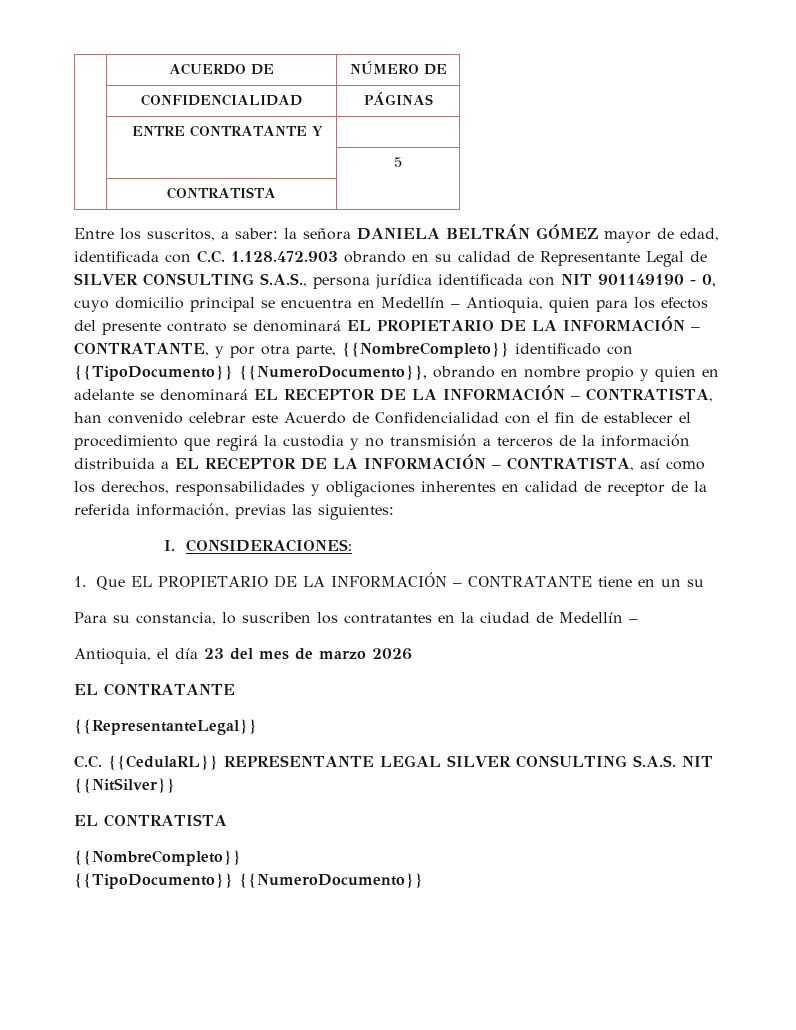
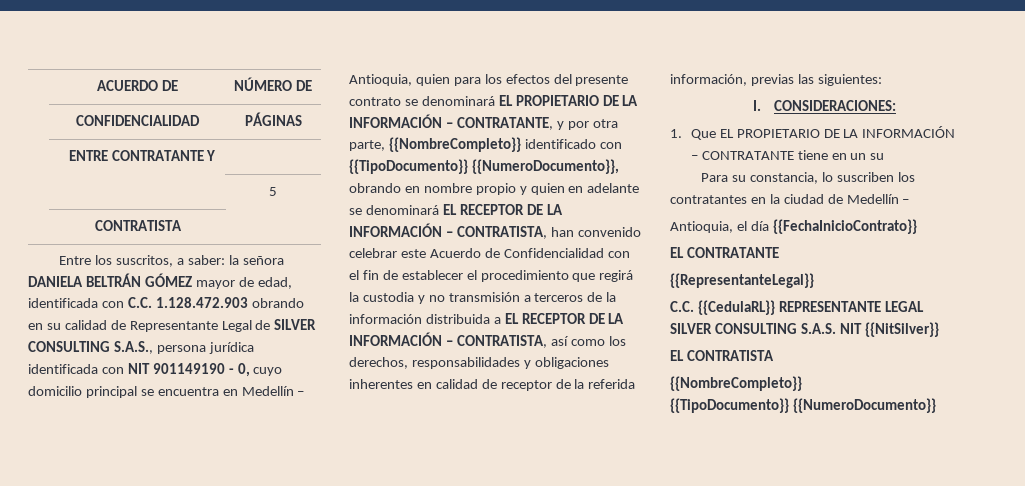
- Antioquia, el día 23 del mes de marzo 2026
+ Antioquia, el día {{FechaInicioContrato}}

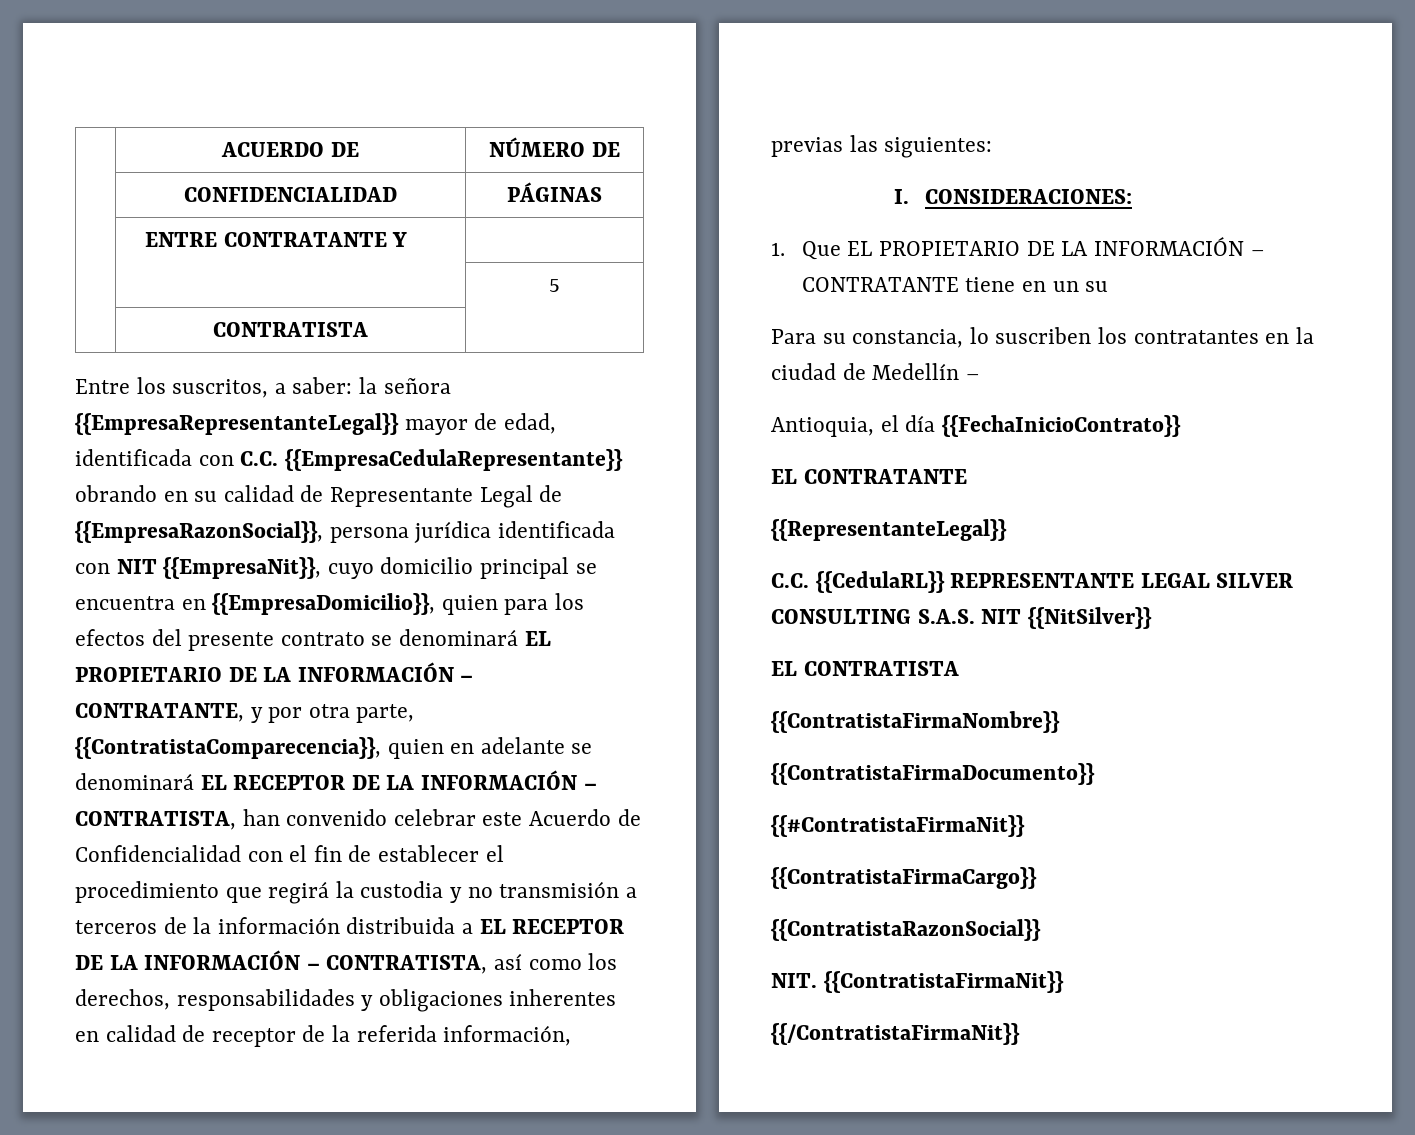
- la señora DANIELA BELTRÁN GÓMEZ mayor de edad, identificada con C.C. 1.128.472.903 obrando en su calidad de Representante Legal de SILVER CONSULTING S.A.S., persona jurídica identificada con NIT 901149190 - 0, cuyo domicilio principal se encuentra en Medellín – Antioquia, quien para los efectos del presente contrato se denominará EL PROPIETARIO DE LA INFORMACIÓN – CONTRATANTE, y por otra parte, {{NombreCompleto}} identificado con {{TipoDocumento}} {{NumeroDocumento}}, obrando en nombre propio y quien en adelante se denominará EL RECEPTOR DE LA INFORMACIÓN – CONTRATISTA, han convenido celebrar este Acuerdo de Confidencialidad con el fin de establecer el procedimiento que regirá la custodia y no transmisión a terceros de la información distribuida a EL RECEPTOR DE LA INFORMACIÓN – CONTRATISTA, así como los derechos, responsabilidades y obligaciones inherentes en calidad de receptor de la referida información, previas las siguientes:
+ la señora {{EmpresaRepresentanteLegal}} mayor de edad, identificada con C.C. {{EmpresaCedulaRepresentante}} obrando en su calidad de Representante Legal de {{EmpresaRazonSocial}}, persona jurídica identificada con NIT {{EmpresaNit}}, cuyo domicilio principal se encuentra en {{EmpresaDomicilio}}, quien para los efectos del presente contrato se denominará EL PROPIETARIO DE LA INFORMACIÓN – CONTRATANTE, y por otra parte, {{ContratistaComparecencia}}, quien en adelante se denominará EL RECEPTOR DE LA INFORMACIÓN – CONTRATISTA, han convenido celebrar este Acuerdo de Confidencialidad con el fin de establecer el procedimiento que regirá la custodia y no transmisión a terceros de la información distribuida a EL RECEPTOR DE LA INFORMACIÓN – CONTRATISTA, así como los derechos, responsabilidades y obligaciones inherentes en calidad de receptor de la referida información, previas las siguientes:
  EL CONTRATISTA
- {{NombreCompleto}}
- {{TipoDocumento}} {{NumeroDocumento}}
+ {{ContratistaFirmaNombre}}
+ {{ContratistaFirmaDocumento}}
+ {{#ContratistaFirmaNit}}
+ {{ContratistaFirmaCargo}}
+ {{ContratistaRazonSocial}}
+ NIT. {{ContratistaFirmaNit}}
+ {{/ContratistaFirmaNit}}

